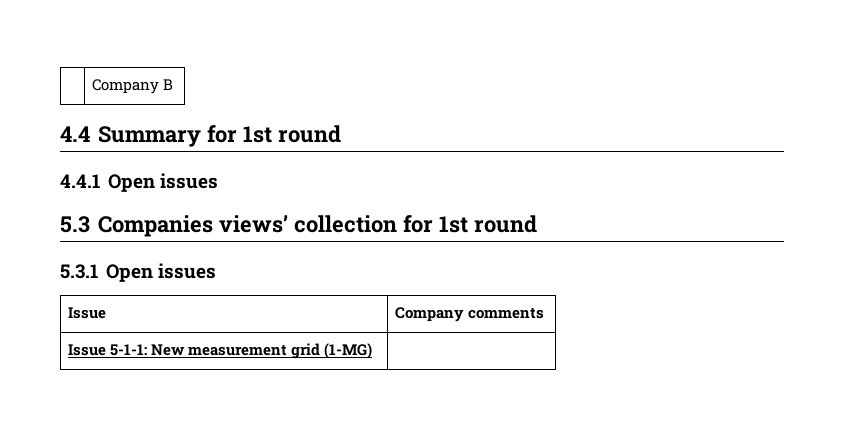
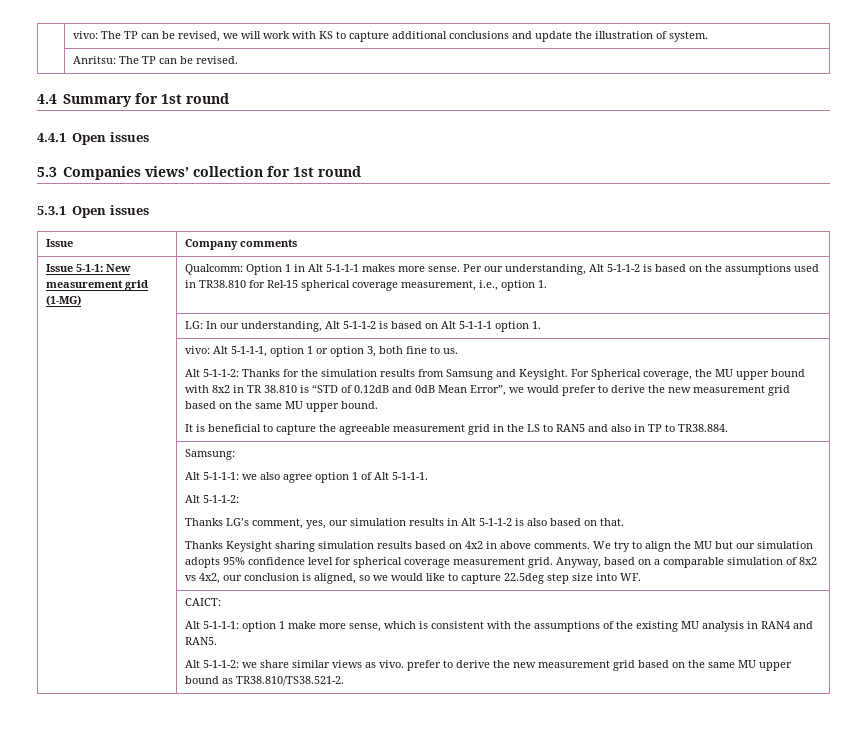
- | Company B
+ | vivo: The TP can be revised, we will work with KS to capture additional conclusions and update the illustration of system.
+ | Anritsu: The TP can be revised.
- Issue 5-1-1: New measurement grid (1-MG) |
+ Issue 5-1-1: New measurement grid (1-MG) | Qualcomm: Option 1 in Alt 5-1-1-1 makes more sense. Per our understanding, Alt 5-1-1-2 is based on the assumptions used in TR38.810 for Rel-15 spherical coverage measurement, i.e., option 1.
+ | LG: In our understanding, Alt 5-1-1-2 is based on Alt 5-1-1-1 option 1.
+ | vivo: Alt 5-1-1-1, option 1 or option 3, both fine to us.
+ Alt 5-1-1-2: Thanks for the simulation results from Samsung and Keysight. For Spherical coverage, the MU upper bound with 8x2 in TR 38.810 is “STD of 0.12dB and 0dB Mean Error”, we would prefer to derive the new measurement grid based on the same MU upper bound.
+ It is beneficial to capture the agreeable measurement grid in the LS to RAN5 and also in TP to TR38.884.
+ | Samsung:
+ Alt 5-1-1-1: we also agree option 1 of Alt 5-1-1-1.
+ Alt 5-1-1-2:
+ Thanks LG’s comment, yes, our simulation results in Alt 5-1-1-2 is also based on that.
+ Thanks Keysight sharing simulation results based on 4x2 in above comments. We try to align the MU but our simulation adopts 95% confidence level for spherical coverage measurement grid. Anyway, based on a comparable simulation of 8x2 vs 4x2, our conclusion is aligned, so we would like to capture 22.5deg step size into WF.
+ | CAICT:
+ Alt 5-1-1-1: option 1 make more sense, which is consistent with the assumptions of the existing MU analysis in RAN4 and RAN5.
+ Alt 5-1-1-2: we share similar views as vivo. prefer to derive the new measurement grid based on the same MU upper bound as TR38.810/TS38.521-2.

